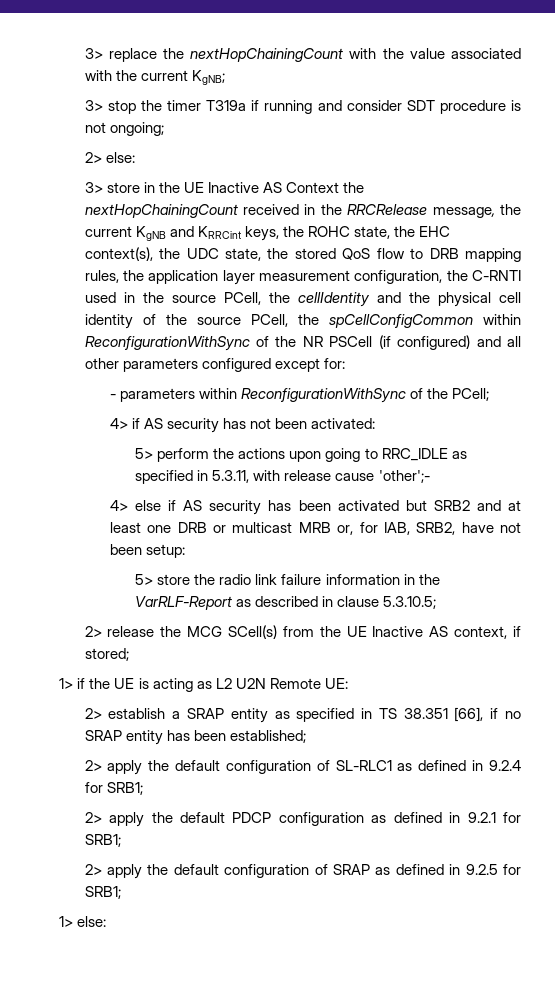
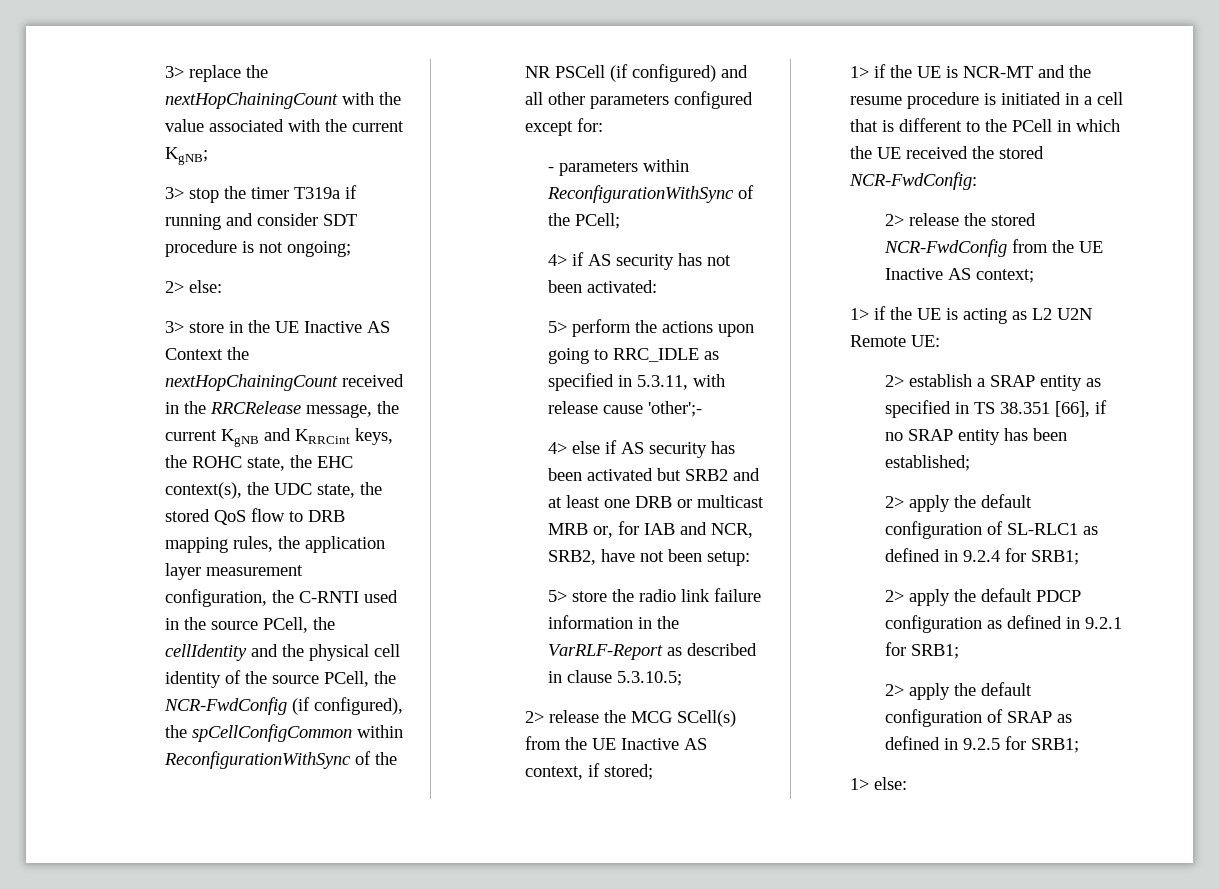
- 3> store in the UE Inactive AS Context the nextHopChainingCount received in the RRCRelease message, the current KgNB and KRRCint keys, the ROHC state, the EHC context(s), the UDC state, the stored QoS flow to DRB mapping rules, the application layer measurement configuration, the C-RNTI used in the source PCell, the cellIdentity and the physical cell identity of the source PCell, the spCellConfigCommon within ReconfigurationWithSync of the NR PSCell (if configured) and all other parameters configured except for:
+ 3> store in the UE Inactive AS Context the nextHopChainingCount received in the RRCRelease message, the current KgNB and KRRCint keys, the ROHC state, the EHC context(s), the UDC state, the stored QoS flow to DRB mapping rules, the application layer measurement configuration, the C-RNTI used in the source PCell, the cellIdentity and the physical cell identity of the source PCell, the NCR-FwdConfig (if configured), the spCellConfigCommon within ReconfigurationWithSync of the NR PSCell (if configured) and all other parameters configured except for:
- 4> else if AS security has been activated but SRB2 and at least one DRB or multicast MRB or, for IAB, SRB2, have not been setup:
+ 4> else if AS security has been activated but SRB2 and at least one DRB or multicast MRB or, for IAB and NCR, SRB2, have not been setup:
+ 1> if the UE is NCR-MT and the resume procedure is initiated in a cell that is different to the PCell in which the UE received the stored NCR-FwdConfig:
+ 2> release the stored NCR-FwdConfig from the UE Inactive AS context;

